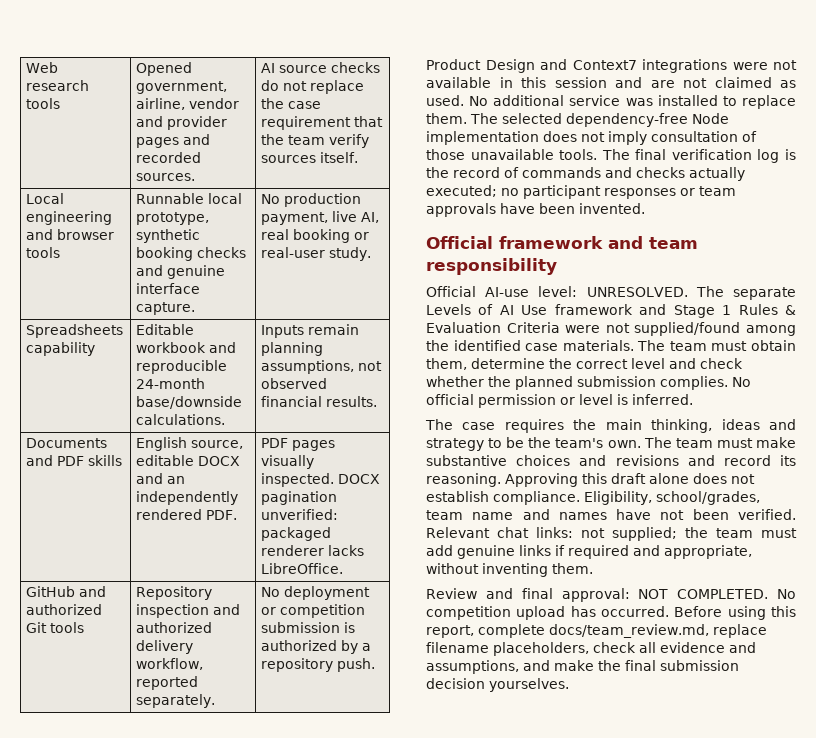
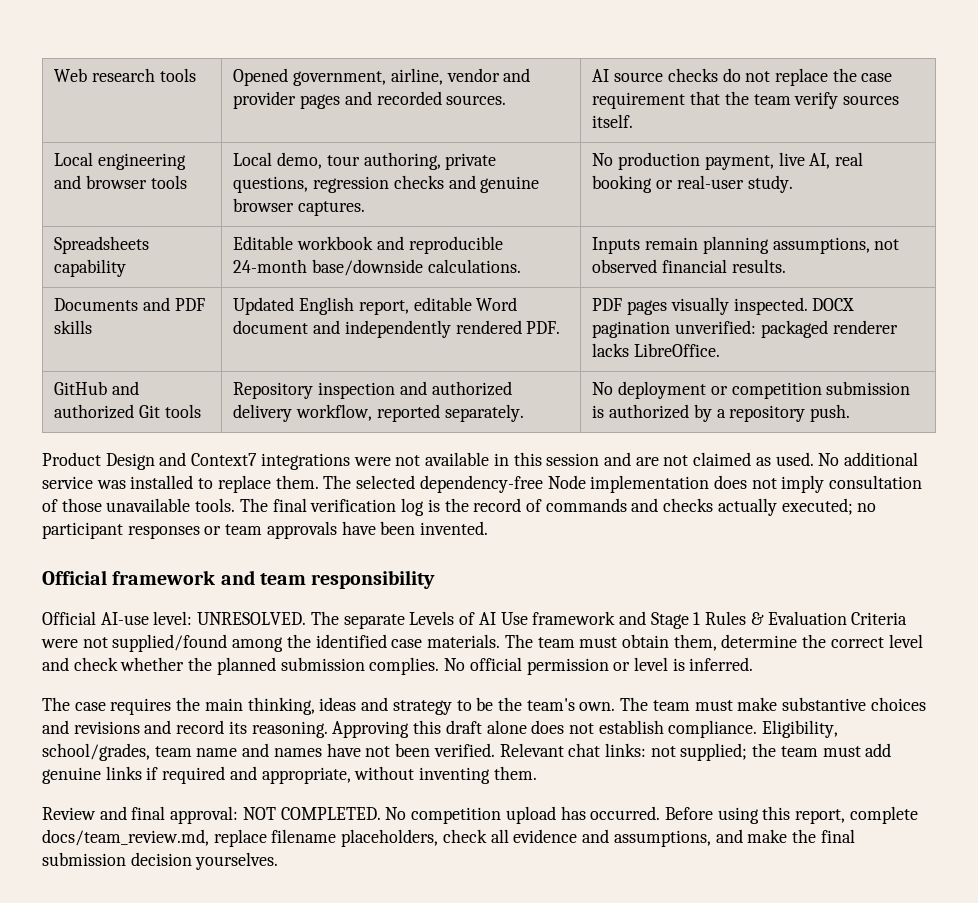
- Local engineering and browser tools | Runnable local prototype, synthetic booking checks and genuine interface capture. | No production payment, live AI, real booking or real-user study.
+ Local engineering and browser tools | Local demo, tour authoring, private questions, regression checks and genuine browser captures. | No production payment, live AI, real booking or real-user study.
- Documents and PDF skills | English source, editable DOCX and an independently rendered PDF. | PDF pages visually inspected. DOCX pagination unverified: packaged renderer lacks LibreOffice.
+ Documents and PDF skills | Updated English report, editable Word document and independently rendered PDF. | PDF pages visually inspected. DOCX pagination unverified: packaged renderer lacks LibreOffice.

